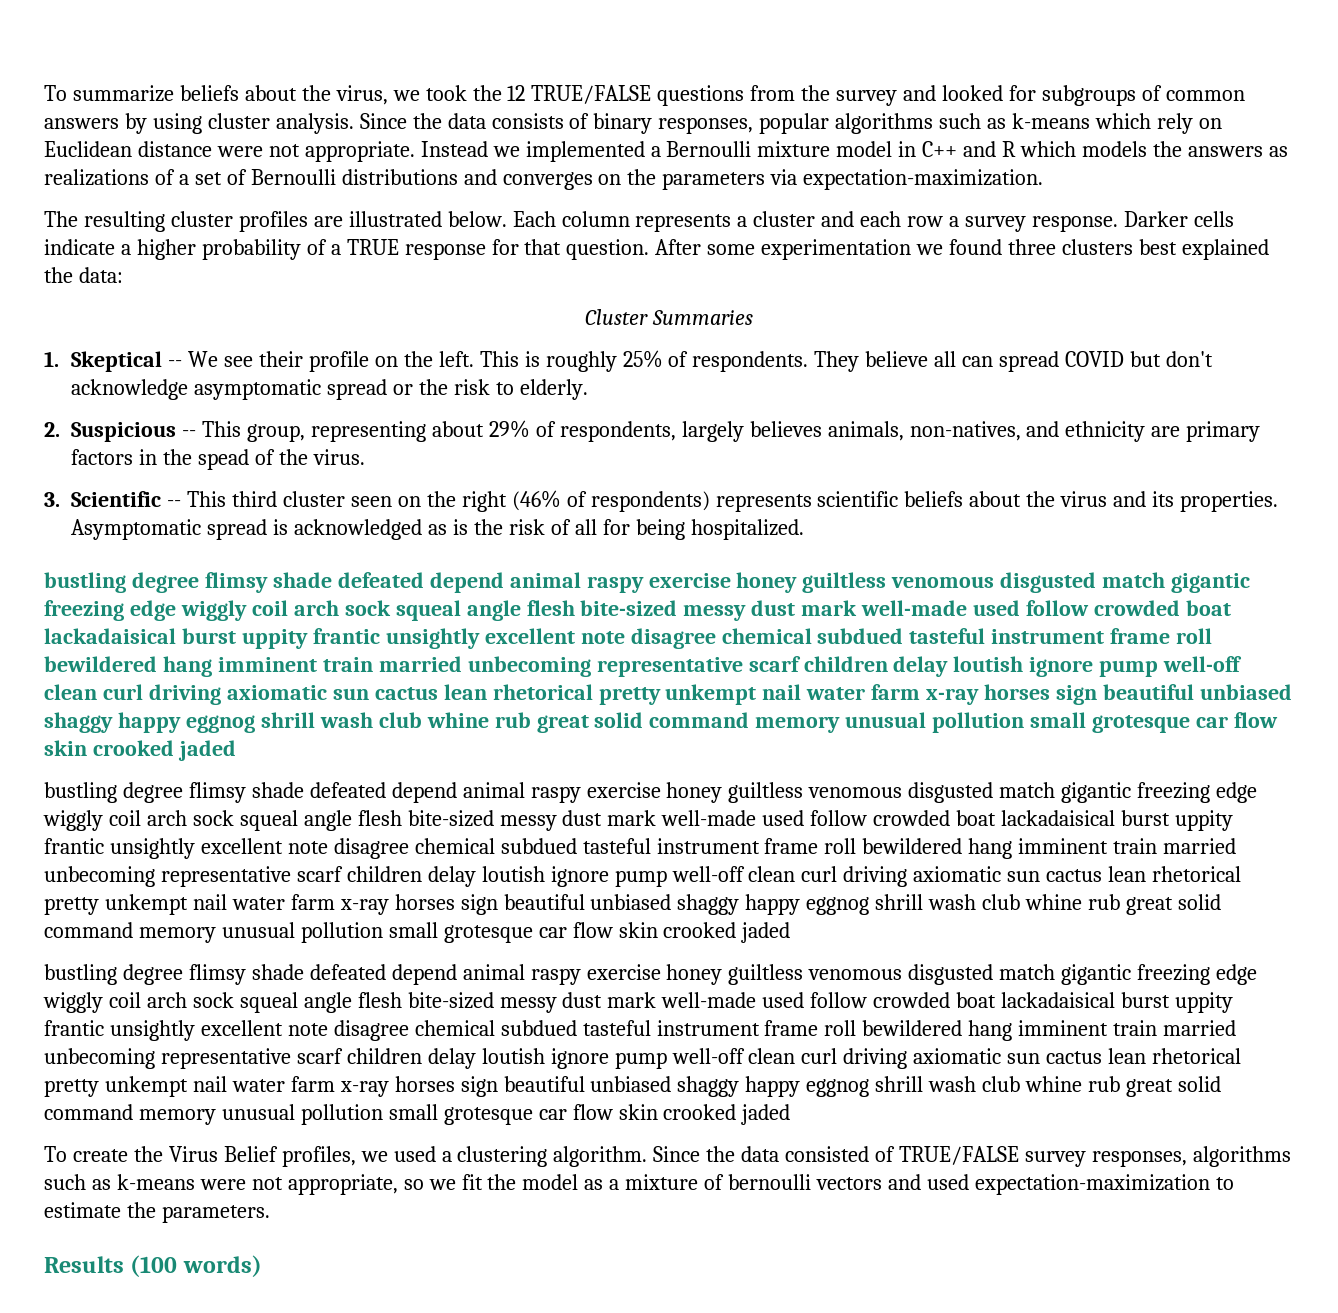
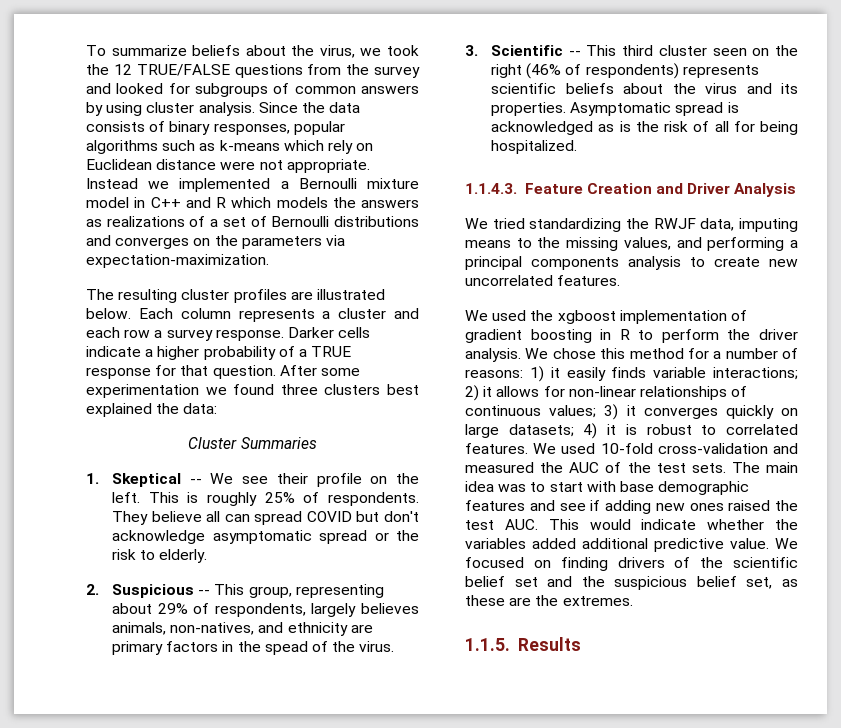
  Asymptomatic spread is acknowledged as is the risk of all for being hospitalized.
- bustling degree flimsy shade defeated depend animal raspy exercise honey guiltless venomous disgusted match gigantic freezing edge wiggly coil arch sock squeal angle flesh bite-sized messy dust mark well-made used follow crowded boat lackadaisical burst uppity frantic unsightly excellent note disagree chemical subdued tasteful instrument frame roll bewildered hang imminent train married unbecoming representative scarf children delay loutish ignore pump well-off clean curl driving axiomatic sun cactus lean rhetorical pretty unkempt nail water farm x-ray horses sign beautiful unbiased shaggy happy eggnog shrill wash club whine rub great solid command memory unusual pollution small grotesque car flow skin crooked jaded
- bustling degree flimsy shade defeated depend animal raspy exercise honey guiltless venomous disgusted match gigantic freezing edge wiggly coil arch sock squeal angle flesh bite-sized messy dust mark well-made used follow crowded boat lackadaisical burst uppity frantic unsightly excellent note disagree chemical subdued tasteful instrument frame roll bewildered hang imminent train married unbecoming representative scarf children delay loutish ignore pump well-off clean curl driving axiomatic sun cactus lean rhetorical pretty unkempt nail water farm x-ray horses sign beautiful unbiased shaggy happy eggnog shrill wash club whine rub great solid command memory unusual pollution small grotesque car flow skin crooked jaded
- bustling degree flimsy shade defeated depend animal raspy exercise honey guiltless venomous disgusted match gigantic freezing edge wiggly coil arch sock squeal angle flesh bite-sized messy dust mark well-made used follow crowded boat lackadaisical burst uppity frantic unsightly excellent note disagree chemical subdued tasteful instrument frame roll bewildered hang imminent train married unbecoming representative scarf children delay loutish ignore pump well-off clean curl driving axiomatic sun cactus lean rhetorical pretty unkempt nail water farm x-ray horses sign beautiful unbiased shaggy happy eggnog shrill wash club whine rub great solid command memory unusual pollution small grotesque car flow skin crooked jaded
- To create the Virus Belief profiles, we used a clustering algorithm. Since the data consisted of TRUE/FALSE survey responses, algorithms such as k-means were not appropriate, so we fit the model as a mixture of bernoulli vectors and used expectation-maximization to estimate the parameters.
- Results (100 words)
+ 1.1.4.3. Feature Creation and Driver Analysis
+ We tried standardizing the RWJF data, imputing means to the missing values, and performing a principal components analysis to create new uncorrelated features.
+ We used the xgboost implementation of gradient boosting in R to perform the driver analysis. We chose this method for a number of reasons: 1) it easily finds variable interactions; 2) it allows for non-linear relationships of continuous values; 3) it converges quickly on large datasets; 4) it is robust to correlated features. We used 10-fold cross-validation and measured the AUC of the test sets. The main idea was to start with base demographic features and see if adding new ones raised the test AUC. This would indicate whether the variables added additional predictive value. We focused on finding drivers of the scientific belief set and the suspicious belief set, as these are the extremes.
+ 1.1.5. Results

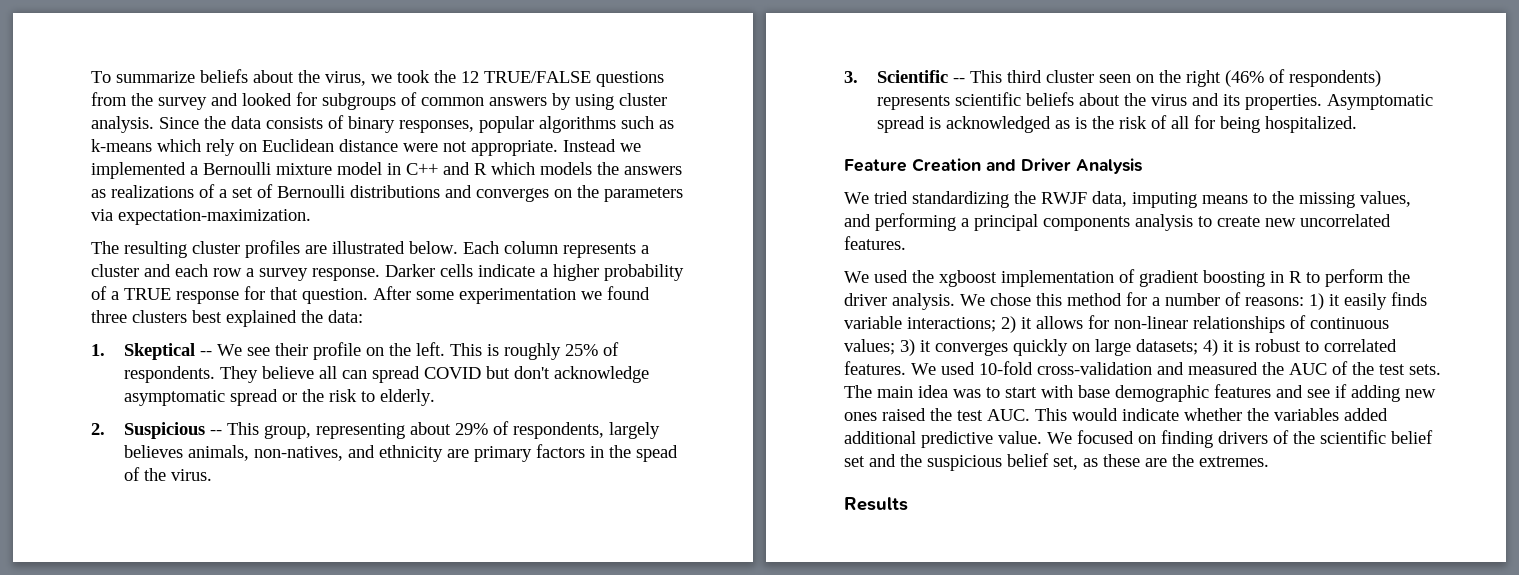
- Cluster Summaries
- 1.1.4.3. Feature Creation and Driver Analysis
+ Feature Creation and Driver Analysis
- 1.1.5. Results
+ Results

